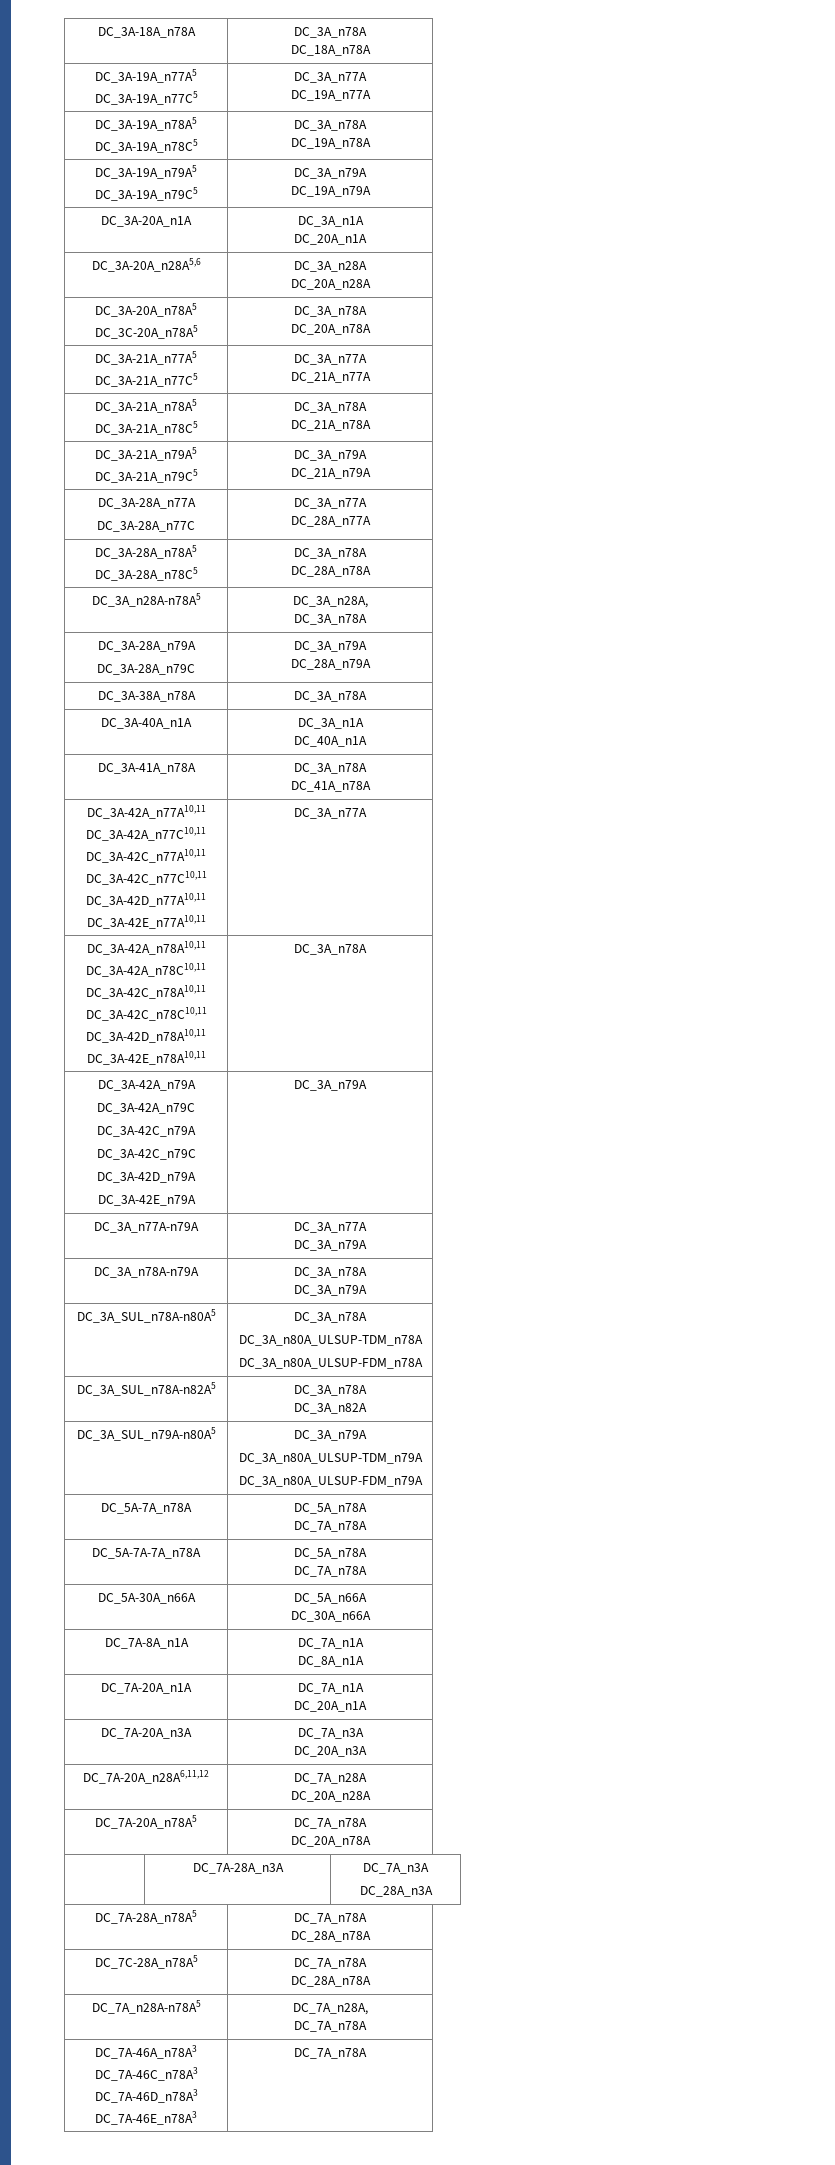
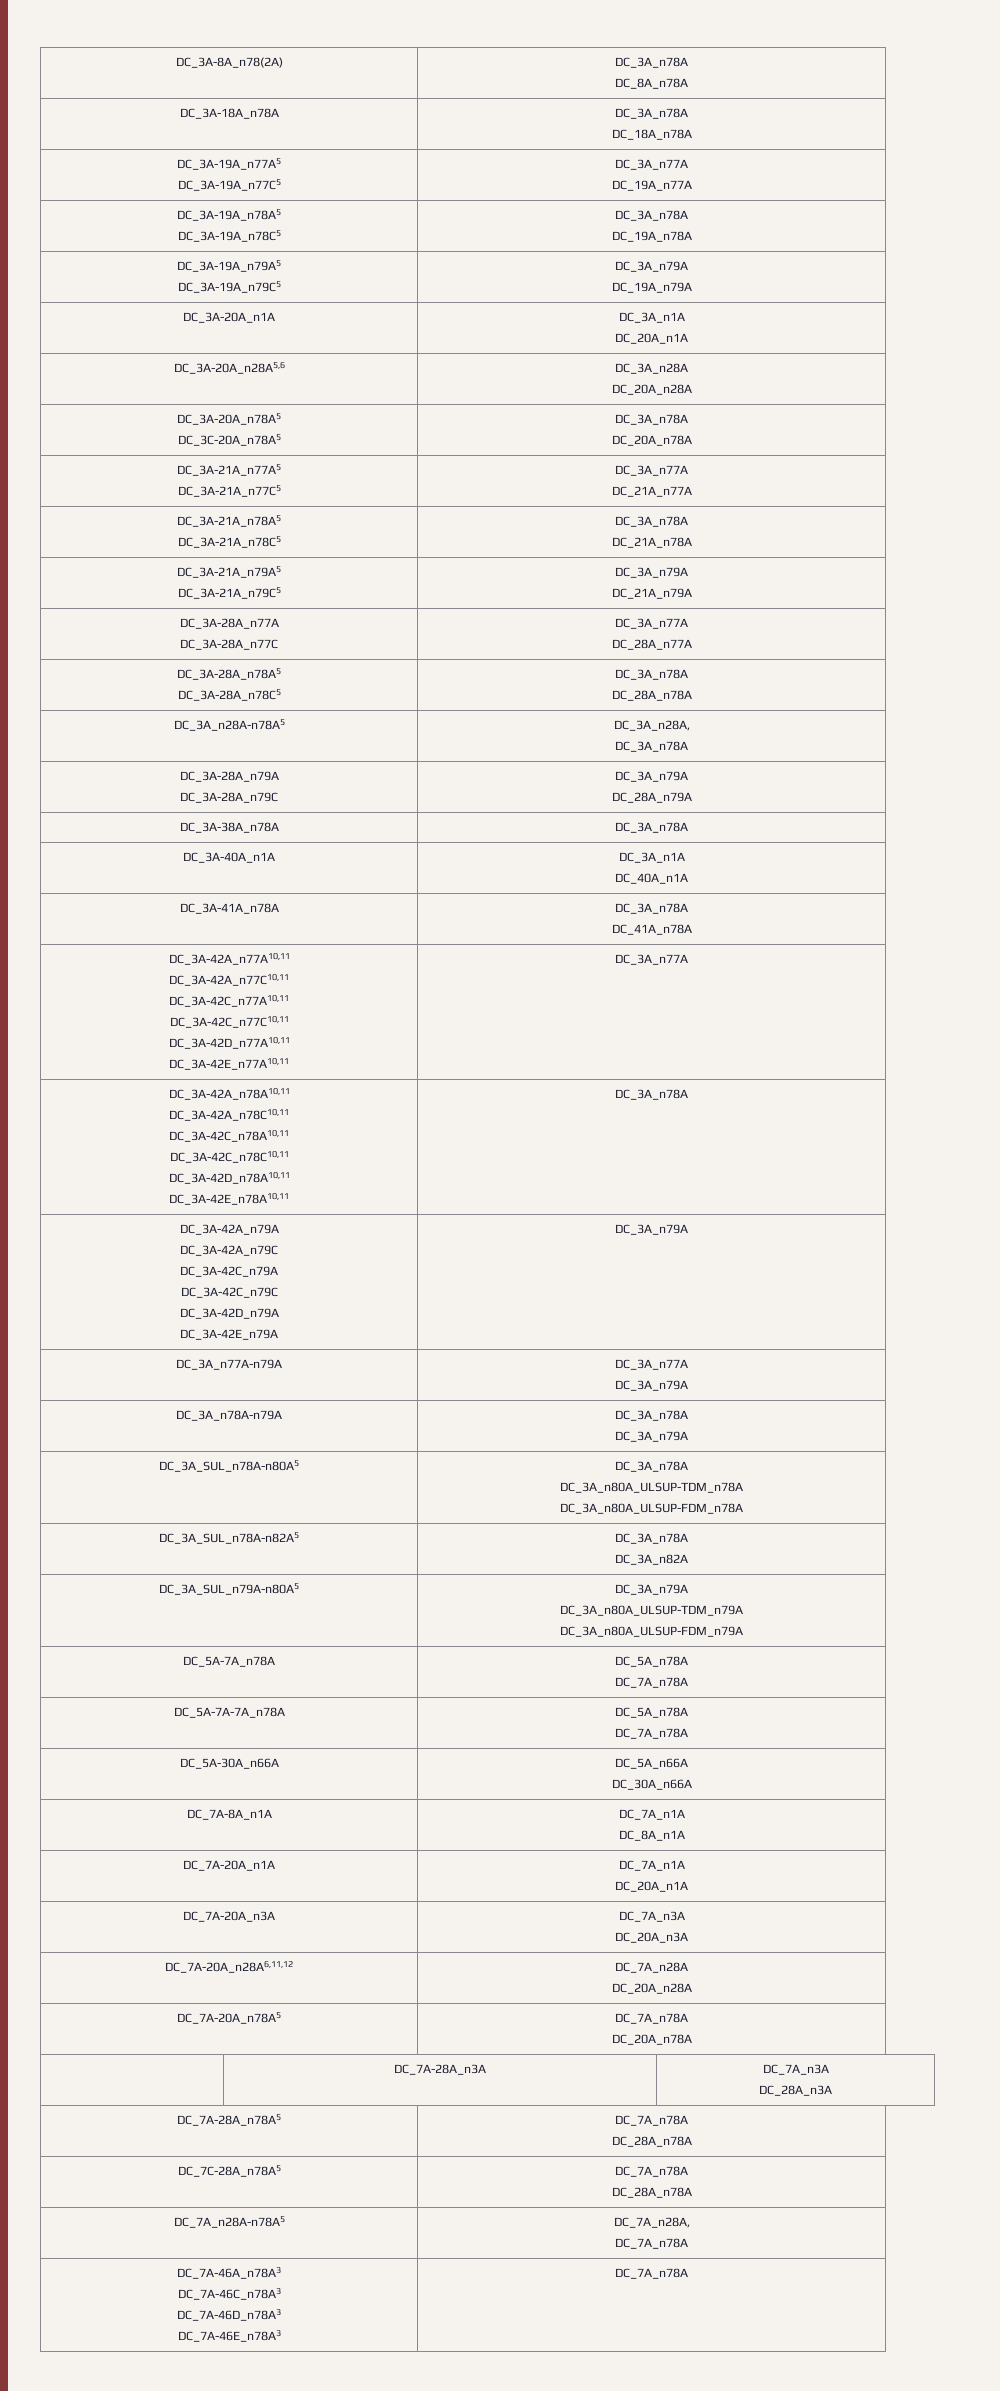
+ DC_3A-8A_n78(2A) | DC_3A_n78A
+ DC_8A_n78A

